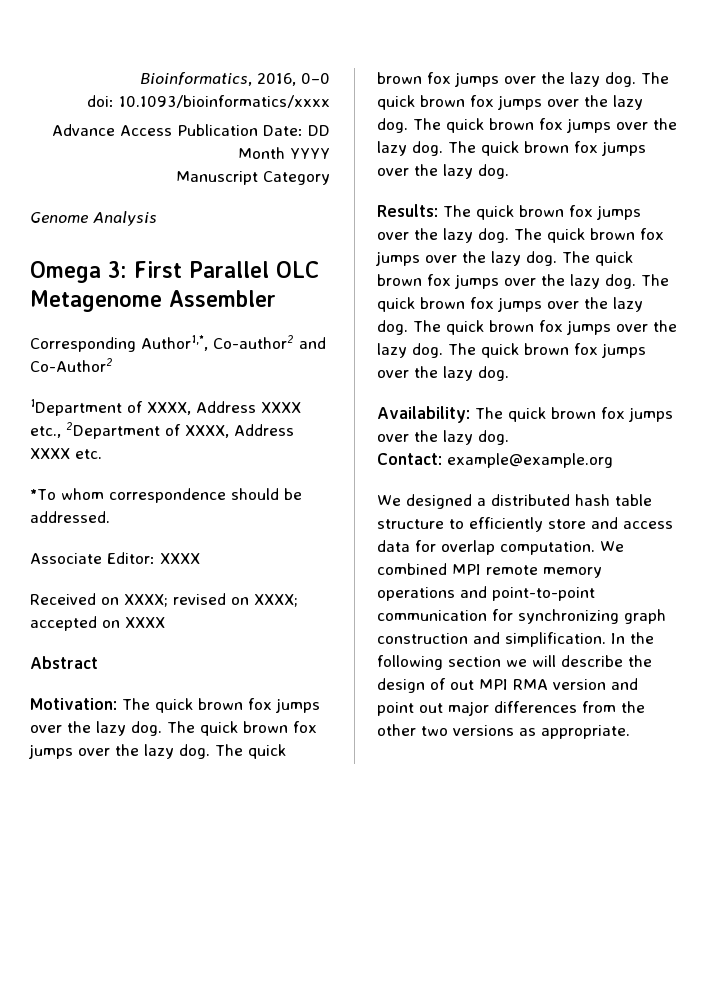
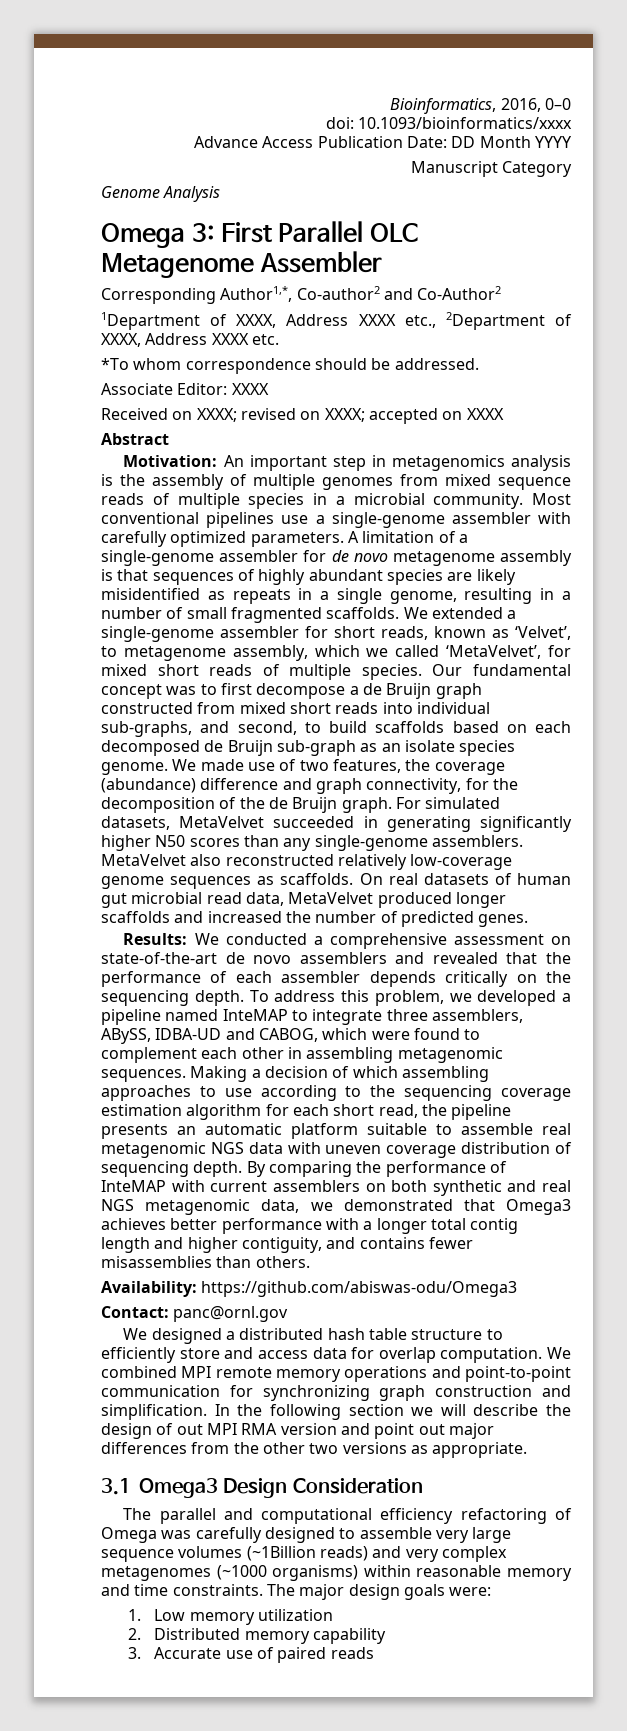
- Motivation: The quick brown fox jumps over the lazy dog. The quick brown fox jumps over the lazy dog. The quick brown fox jumps over the lazy dog. The quick brown fox jumps over the lazy dog. The quick brown fox jumps over the lazy dog. The quick brown fox jumps over the lazy dog.
- Results: The quick brown fox jumps over the lazy dog. The quick brown fox jumps over the lazy dog. The quick brown fox jumps over the lazy dog. The quick brown fox jumps over the lazy dog. The quick brown fox jumps over the lazy dog. The quick brown fox jumps over the lazy dog.
- Availability: The quick brown fox jumps over the lazy dog.
+ Motivation: An important step in metagenomics analysis is the assembly of multiple genomes from mixed sequence reads of multiple species in a microbial community. Most conventional pipelines use a single-genome assembler with carefully optimized parameters. A limitation of a single-genome assembler for de novo metagenome assembly is that sequences of highly abundant species are likely misidentified as repeats in a single genome, resulting in a number of small fragmented scaffolds. We extended a single-genome assembler for short reads, known as ‘Velvet’, to metagenome assembly, which we called ‘MetaVelvet’, for mixed short reads of multiple species. Our fundamental concept was to first decompose a de Bruijn graph constructed from mixed short reads into individual sub-graphs, and second, to build scaffolds based on each decomposed de Bruijn sub-graph as an isolate species genome. We made use of two features, the coverage (abundance) difference and graph connectivity, for the decomposition of the de Bruijn graph. For simulated datasets, MetaVelvet succeeded in generating significantly higher N50 scores than any single-genome assemblers. MetaVelvet also reconstructed relatively low-coverage genome sequences as scaffolds. On real datasets of human gut microbial read data, MetaVelvet produced longer scaffolds and increased the number of predicted genes.
+ Results: We conducted a comprehensive assessment on state-of-the-art de novo assemblers and revealed that the performance of each assembler depends critically on the sequencing depth. To address this problem, we developed a pipeline named InteMAP to integrate three assemblers, ABySS, IDBA-UD and CABOG, which were found to complement each other in assembling metagenomic sequences. Making a decision of which assembling approaches to use according to the sequencing coverage estimation algorithm for each short read, the pipeline presents an automatic platform suitable to assemble real metagenomic NGS data with uneven coverage distribution of sequencing depth. By comparing the performance of InteMAP with current assemblers on both synthetic and real NGS metagenomic data, we demonstrated that Omega3 achieves better performance with a longer total contig length and higher contiguity, and contains fewer misassemblies than others.
+ Availability: https://github.com/abiswas-odu/Omega3
- Contact: example@example.org
+ Contact: panc@ornl.gov
+ 3.1 Omega3 Design Consideration
+ The parallel and computational efficiency refactoring of Omega was carefully designed to assemble very large sequence volumes (~1Billion reads) and very complex metagenomes (~1000 organisms) within reasonable memory and time constraints. The major design goals were:
+ 1. Low memory utilization
+ 2. Distributed memory capability
+ 3. Accurate use of paired reads

